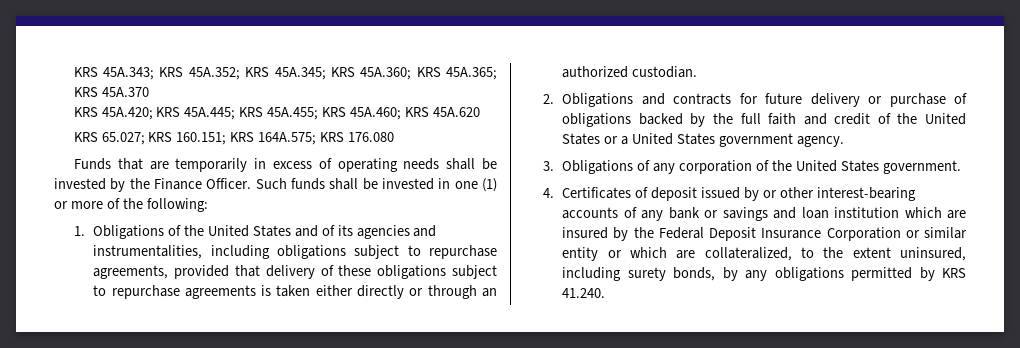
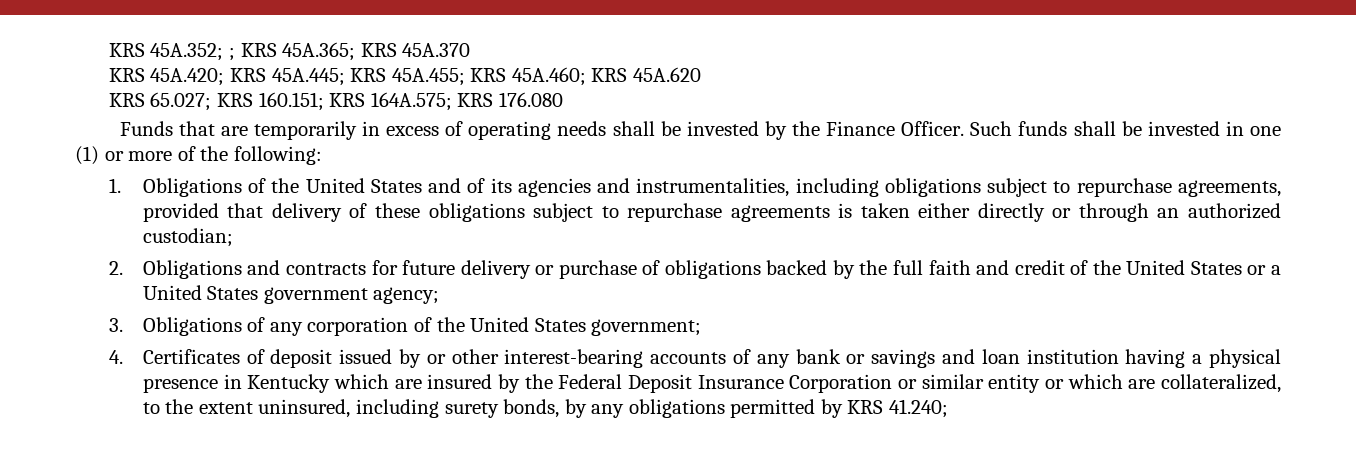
- KRS 45A.343; KRS 45A.352; KRS 45A.345; KRS 45A.360; KRS 45A.365; KRS 45A.370
+ KRS 45A.352; ; KRS 45A.365; KRS 45A.370
- 1. Obligations of the United States and of its agencies and instrumentalities, including obligations subject to repurchase agreements, provided that delivery of these obligations subject to repurchase agreements is taken either directly or through an authorized custodian.
+ 1. Obligations of the United States and of its agencies and instrumentalities, including obligations subject to repurchase agreements, provided that delivery of these obligations subject to repurchase agreements is taken either directly or through an authorized custodian;
- 2. Obligations and contracts for future delivery or purchase of obligations backed by the full faith and credit of the United States or a United States government agency.
+ 2. Obligations and contracts for future delivery or purchase of obligations backed by the full faith and credit of the United States or a United States government agency;
- 3. Obligations of any corporation of the United States government.
+ 3. Obligations of any corporation of the United States government;
- 4. Certificates of deposit issued by or other interest-bearing accounts of any bank or savings and loan institution which are insured by the Federal Deposit Insurance Corporation or similar entity or which are collateralized, to the extent uninsured, including surety bonds, by any obligations permitted by KRS 41.240.
+ 4. Certificates of deposit issued by or other interest-bearing accounts of any bank or savings and loan institution having a physical presence in Kentucky which are insured by the Federal Deposit Insurance Corporation or similar entity or which are collateralized, to the extent uninsured, including surety bonds, by any obligations permitted by KRS 41.240;

